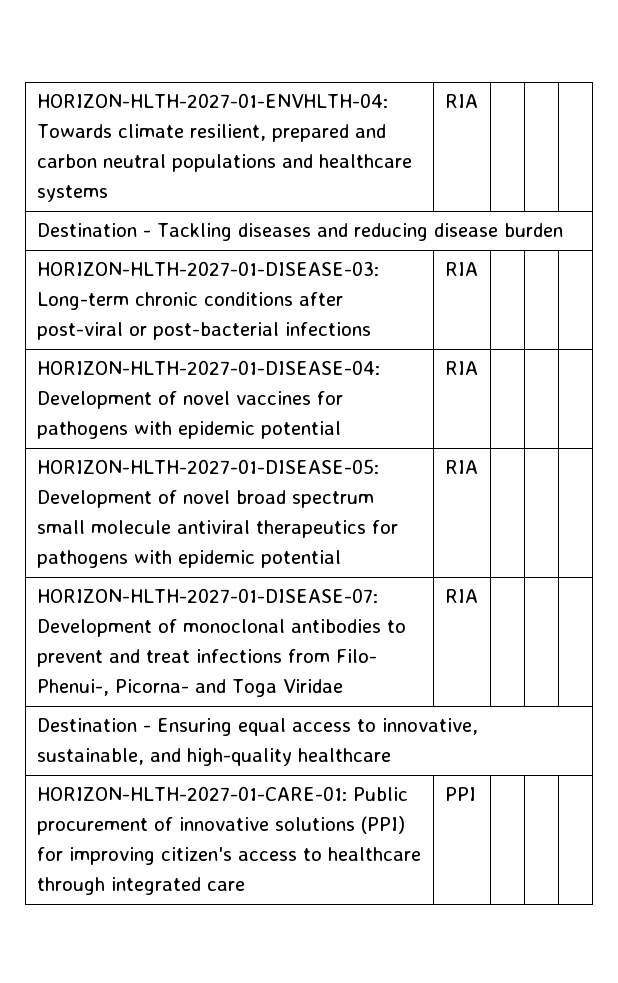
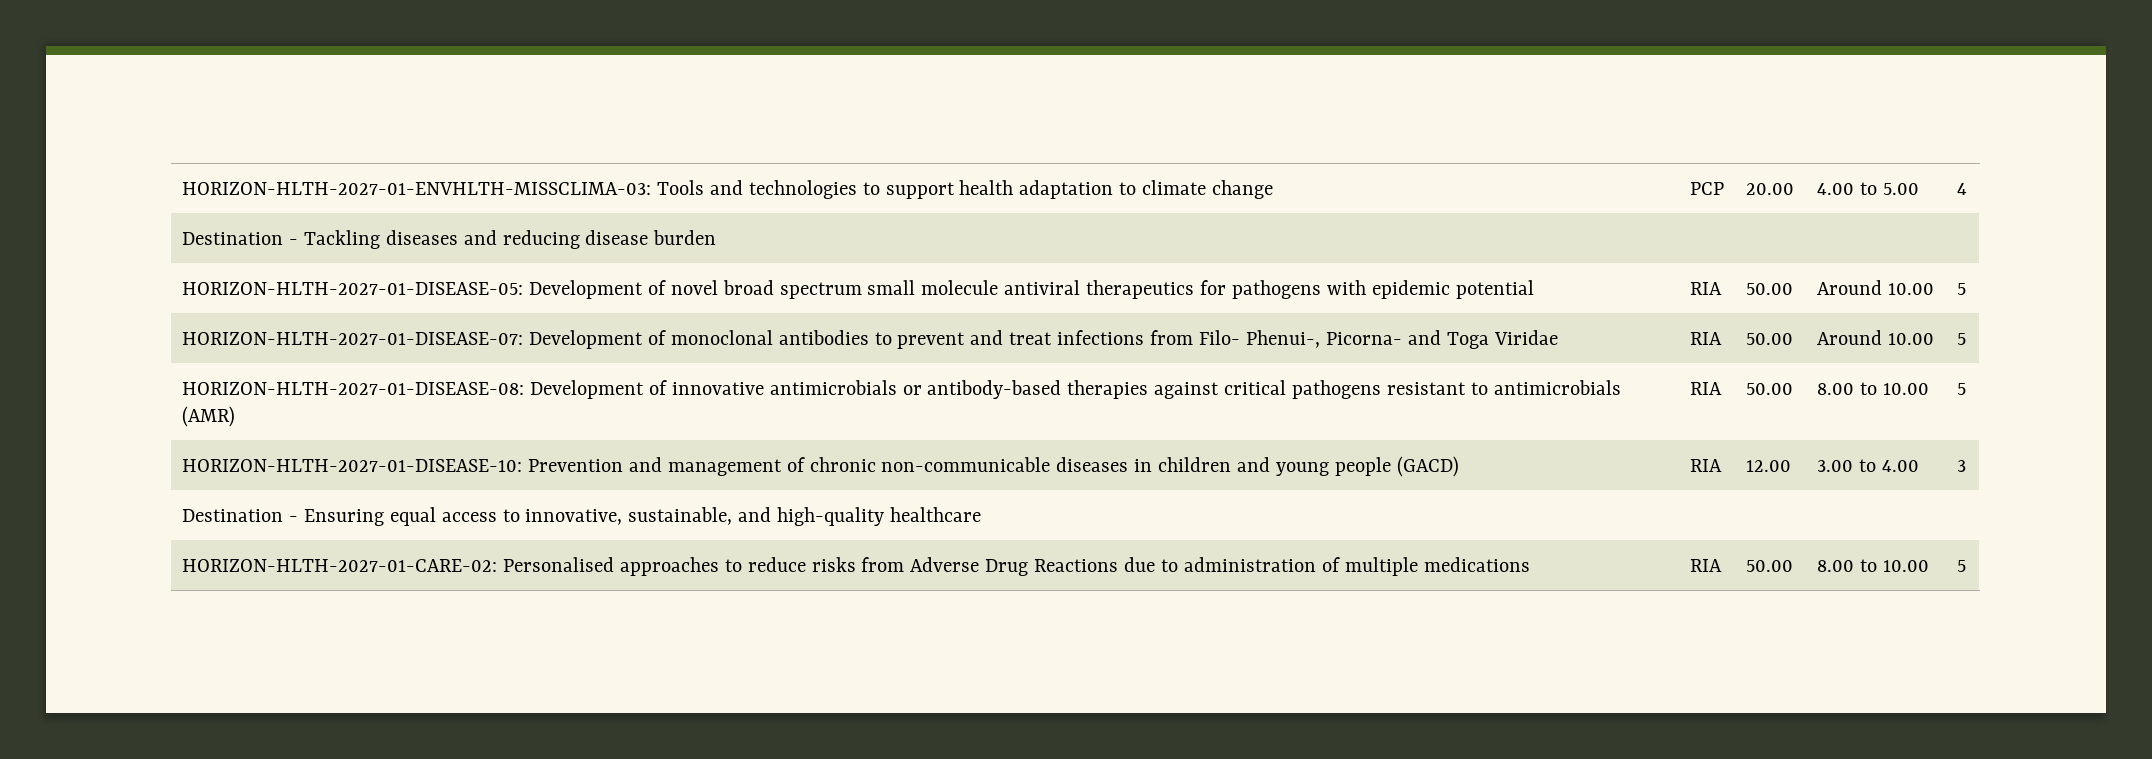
- HORIZON-HLTH-2027-01-ENVHLTH-04: Towards climate resilient, prepared and carbon neutral populations and healthcare systems | RIA | | |
+ HORIZON-HLTH-2027-01-ENVHLTH-MISSCLIMA-03: Tools and technologies to support health adaptation to climate change | PCP | 20.00 | 4.00 to 5.00 | 4
- HORIZON-HLTH-2027-01-DISEASE-03: Long-term chronic conditions after post-viral or post-bacterial infections | RIA | | |
- HORIZON-HLTH-2027-01-DISEASE-04: Development of novel vaccines for pathogens with epidemic potential | RIA | | |
- HORIZON-HLTH-2027-01-DISEASE-05: Development of novel broad spectrum small molecule antiviral therapeutics for pathogens with epidemic potential | RIA | | |
+ HORIZON-HLTH-2027-01-DISEASE-05: Development of novel broad spectrum small molecule antiviral therapeutics for pathogens with epidemic potential | RIA | 50.00 | Around 10.00 | 5
- HORIZON-HLTH-2027-01-DISEASE-07: Development of monoclonal antibodies to prevent and treat infections from Filo- Phenui-, Picorna- and Toga Viridae | RIA | | |
+ HORIZON-HLTH-2027-01-DISEASE-07: Development of monoclonal antibodies to prevent and treat infections from Filo- Phenui-, Picorna- and Toga Viridae | RIA | 50.00 | Around 10.00 | 5
+ HORIZON-HLTH-2027-01-DISEASE-08: Development of innovative antimicrobials or antibody-based therapies against critical pathogens resistant to antimicrobials (AMR) | RIA | 50.00 | 8.00 to 10.00 | 5
+ HORIZON-HLTH-2027-01-DISEASE-10: Prevention and management of chronic non-communicable diseases in children and young people (GACD) | RIA | 12.00 | 3.00 to 4.00 | 3
- HORIZON-HLTH-2027-01-CARE-01: Public procurement of innovative solutions (PPI) for improving citizen's access to healthcare through integrated care | PPI | | |
+ HORIZON-HLTH-2027-01-CARE-02: Personalised approaches to reduce risks from Adverse Drug Reactions due to administration of multiple medications | RIA | 50.00 | 8.00 to 10.00 | 5

